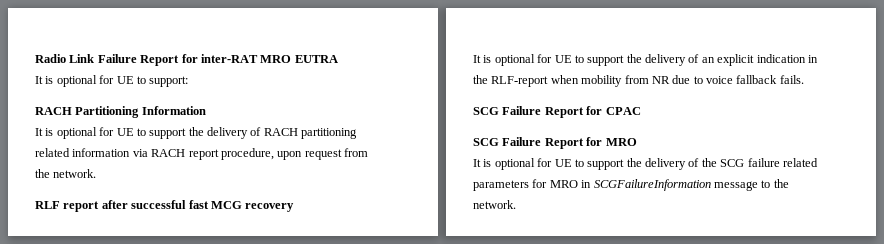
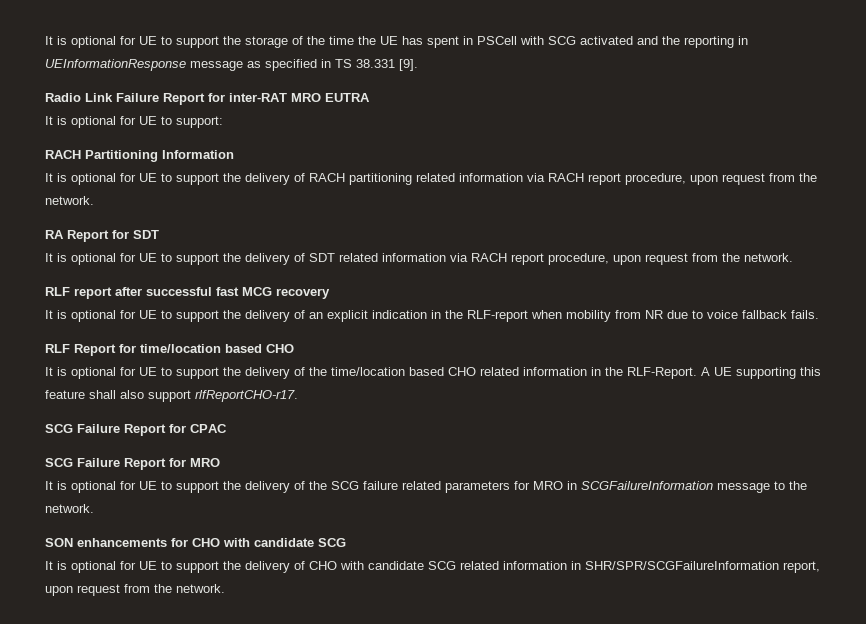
+ It is optional for UE to support the storage of the time the UE has spent in PSCell with SCG activated and the reporting in UEInformationResponse message as specified in TS 38.331 [9].
+ RA Report for SDT
+ It is optional for UE to support the delivery of SDT related information via RACH report procedure, upon request from the network.
+ RLF Report for time/location based CHO
+ It is optional for UE to support the delivery of the time/location based CHO related information in the RLF-Report. A UE supporting this feature shall also support rlfReportCHO-r17.
+ SON enhancements for CHO with candidate SCG
+ It is optional for UE to support the delivery of CHO with candidate SCG related information in SHR/SPR/SCGFailureInformation report, upon request from the network.

